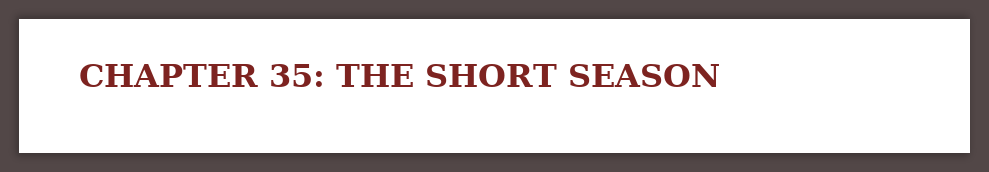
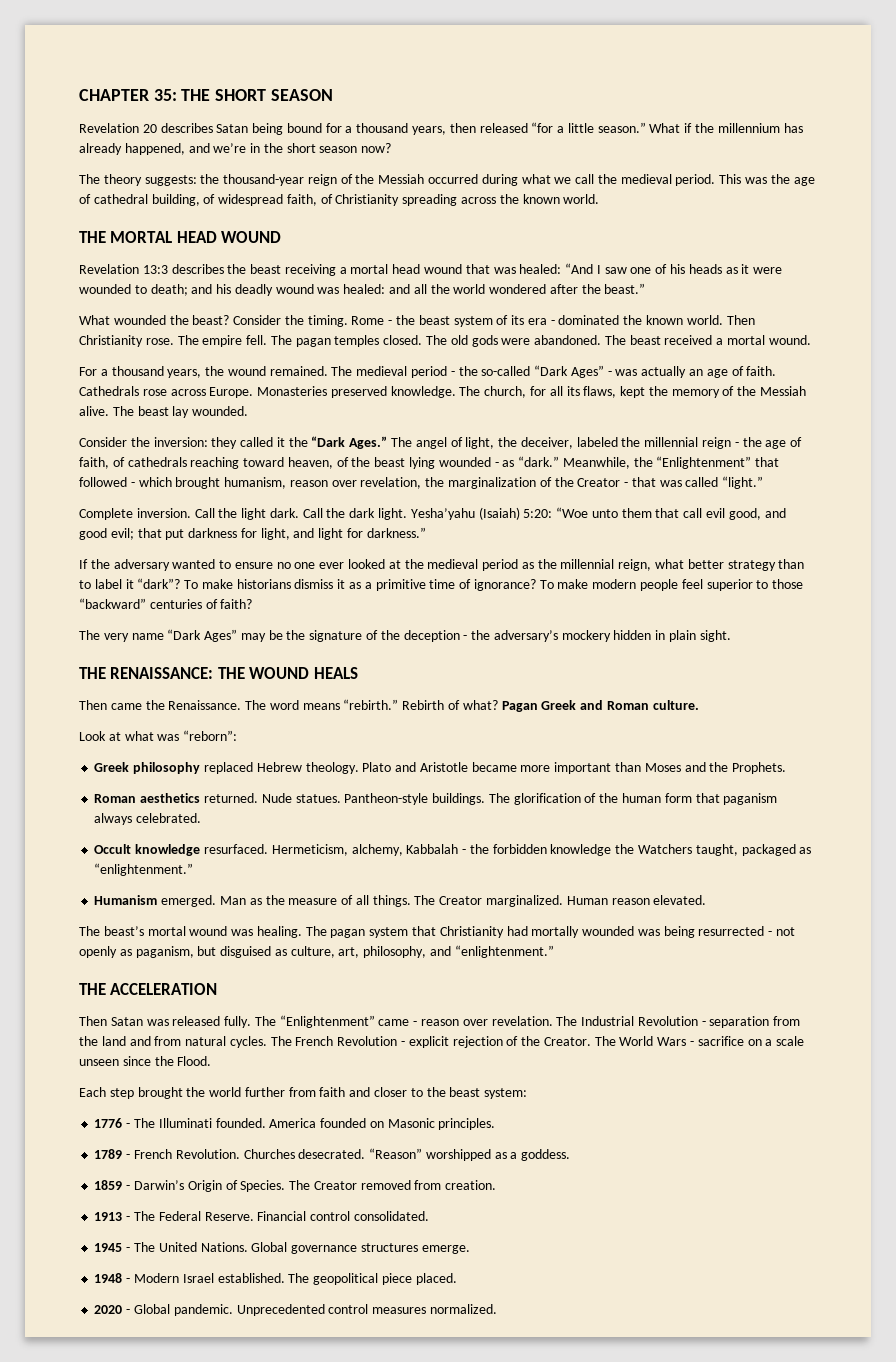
+ Revelation 20 describes Satan being bound for a thousand years, then released “for a little season.” What if the millennium has already happened, and we’re in the short season now?
+ The theory suggests: the thousand-year reign of the Messiah occurred during what we call the medieval period. This was the age of cathedral building, of widespread faith, of Christianity spreading across the known world.
+ THE MORTAL HEAD WOUND
+ Revelation 13:3 describes the beast receiving a mortal head wound that was healed: “And I saw one of his heads as it were wounded to death; and his deadly wound was healed: and all the world wondered after the beast.”
+ What wounded the beast? Consider the timing. Rome - the beast system of its era - dominated the known world. Then Christianity rose. The empire fell. The pagan temples closed. The old gods were abandoned. The beast received a mortal wound.
+ For a thousand years, the wound remained. The medieval period - the so-called “Dark Ages” - was actually an age of faith. Cathedrals rose across Europe. Monasteries preserved knowledge. The church, for all its flaws, kept the memory of the Messiah alive. The beast lay wounded.
+ Consider the inversion: they called it the “Dark Ages.” The angel of light, the deceiver, labeled the millennial reign - the age of faith, of cathedrals reaching toward heaven, of the beast lying wounded - as “dark.” Meanwhile, the “Enlightenment” that followed - which brought humanism, reason over revelation, the marginalization of the Creator - that was called “light.”
+ Complete inversion. Call the light dark. Call the dark light. Yesha’yahu (Isaiah) 5:20: “Woe unto them that call evil good, and good evil; that put darkness for light, and light for darkness.”
+ If the adversary wanted to ensure no one ever looked at the medieval period as the millennial reign, what better strategy than to label it “dark”? To make historians dismiss it as a primitive time of ignorance? To make modern people feel superior to those “backward” centuries of faith?
+ The very name “Dark Ages” may be the signature of the deception - the adversary’s mockery hidden in plain sight.
+ THE RENAISSANCE: THE WOUND HEALS
+ Then came the Renaissance. The word means “rebirth.” Rebirth of what? Pagan Greek and Roman culture.
+ Look at what was “reborn”:
+ Greek philosophy replaced Hebrew theology. Plato and Aristotle became more important than Moses and the Prophets.
+ Roman aesthetics returned. Nude statues. Pantheon-style buildings. The glorification of the human form that paganism always celebrated.
+ Occult knowledge resurfaced. Hermeticism, alchemy, Kabbalah - the forbidden knowledge the Watchers taught, packaged as “enlightenment.”
+ Humanism emerged. Man as the measure of all things. The Creator marginalized. Human reason elevated.
+ The beast’s mortal wound was healing. The pagan system that Christianity had mortally wounded was being resurrected - not openly as paganism, but disguised as culture, art, philosophy, and “enlightenment.”
+ THE ACCELERATION
+ Then Satan was released fully. The “Enlightenment” came - reason over revelation. The Industrial Revolution - separation from the land and from natural cycles. The French Revolution - explicit rejection of the Creator. The World Wars - sacrifice on a scale unseen since the Flood.
+ Each step brought the world further from faith and closer to the beast system:
+ 1776 - The Illuminati founded. America founded on Masonic principles.
+ 1789 - French Revolution. Churches desecrated. “Reason” worshipped as a goddess.
+ 1859 - Darwin’s Origin of Species. The Creator removed from creation.
+ 1913 - The Federal Reserve. Financial control consolidated.
+ 1945 - The United Nations. Global governance structures emerge.
+ 1948 - Modern Israel established. The geopolitical piece placed.
+ 2020 - Global pandemic. Unprecedented control measures normalized.

